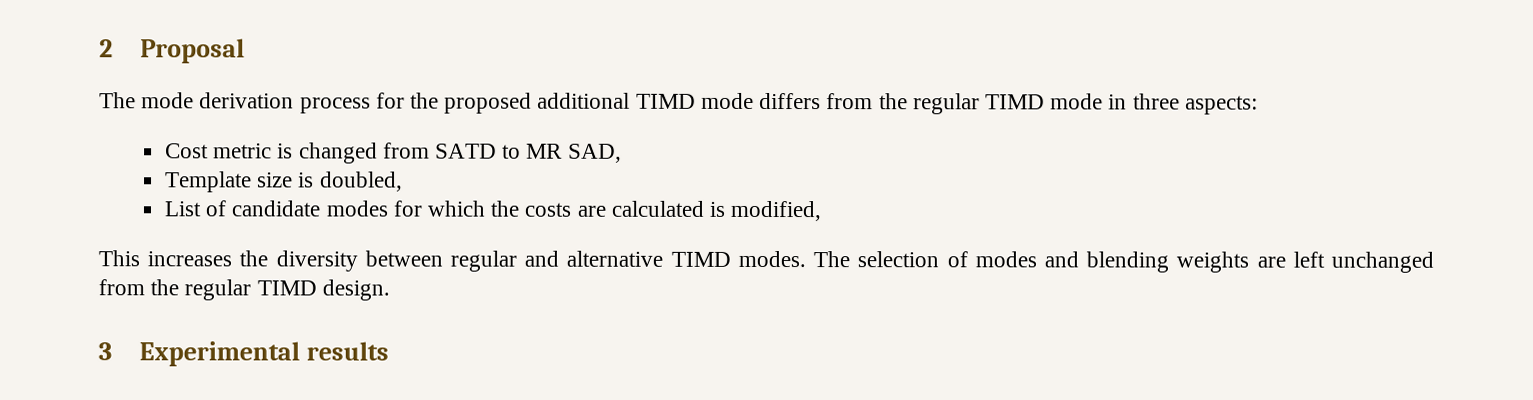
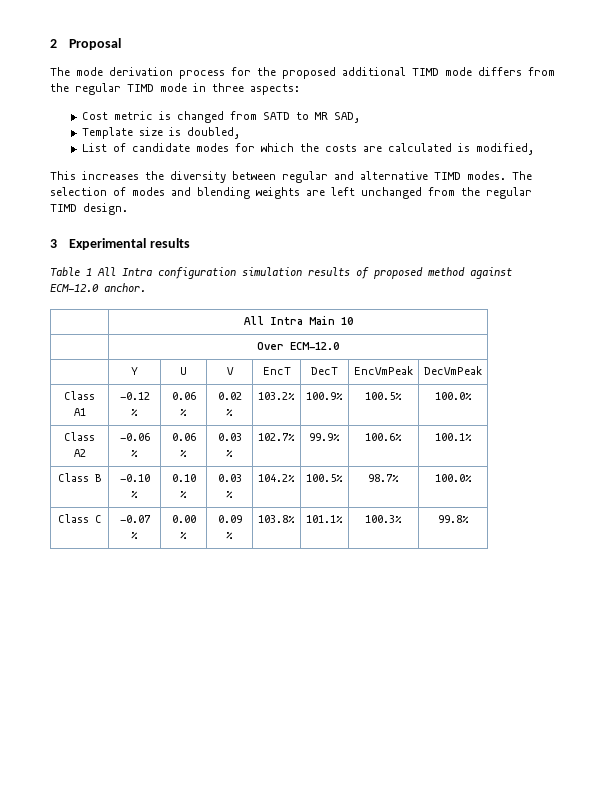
+ Table 1 All Intra configuration simulation results of proposed method against ECM-12.0 anchor.
+ | All Intra Main 10
+ | Over ECM-12.0
+ | Y | U | V | EncT | DecT | EncVmPeak | DecVmPeak
+ Class A1 | -0.12 % | 0.06 % | 0.02 % | 103.2% | 100.9% | 100.5% | 100.0%
+ Class A2 | -0.06 % | 0.06 % | 0.03 % | 102.7% | 99.9% | 100.6% | 100.1%
+ Class B | -0.10 % | 0.10 % | 0.03 % | 104.2% | 100.5% | 98.7% | 100.0%
+ Class C | -0.07 % | 0.00 % | 0.09 % | 103.8% | 101.1% | 100.3% | 99.8%

